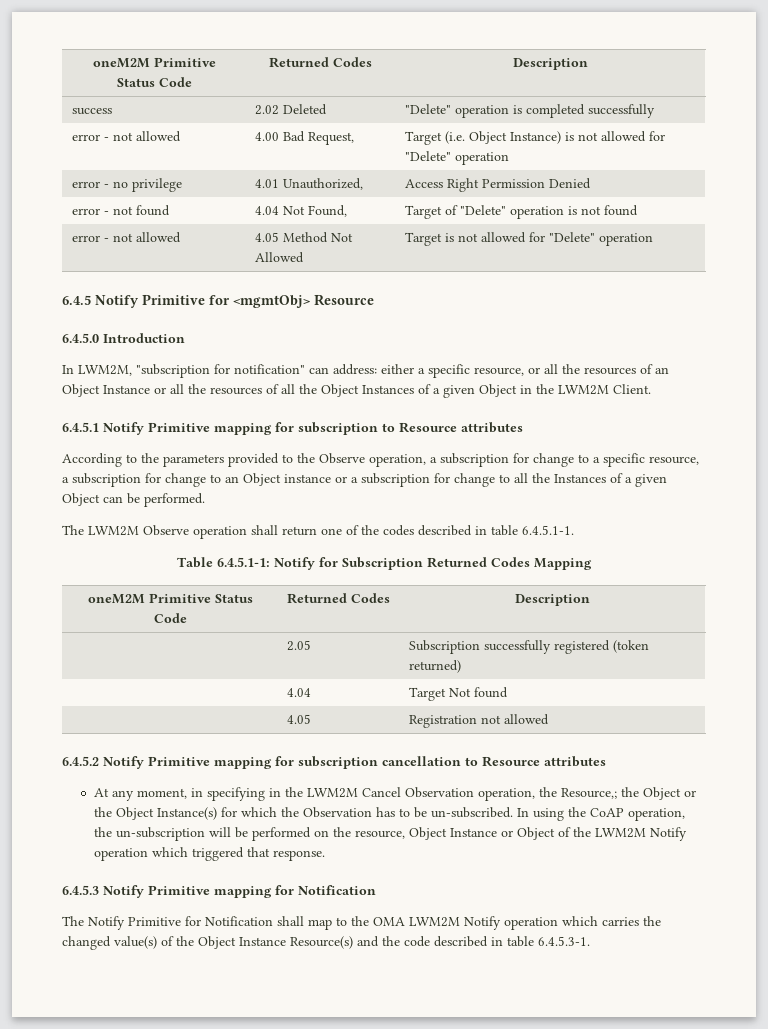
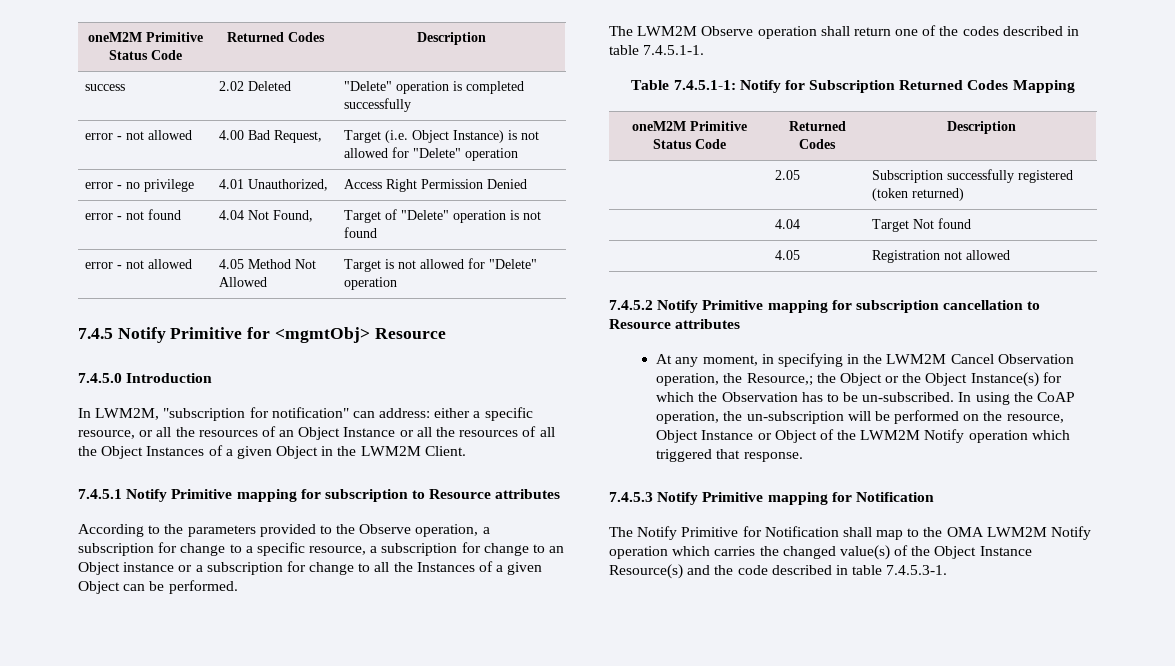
- 6.4.5 Notify Primitive for <mgmtObj> Resource
+ 7.4.5 Notify Primitive for <mgmtObj> Resource
- 6.4.5.0 Introduction
+ 7.4.5.0 Introduction
- 6.4.5.1 Notify Primitive mapping for subscription to Resource attributes
+ 7.4.5.1 Notify Primitive mapping for subscription to Resource attributes
- The LWM2M Observe operation shall return one of the codes described in table 6.4.5.1-1.
+ The LWM2M Observe operation shall return one of the codes described in table 7.4.5.1-1.
- Table 6.4.5.1-1: Notify for Subscription Returned Codes Mapping
+ Table 7.4.5.1-1: Notify for Subscription Returned Codes Mapping
- 6.4.5.2 Notify Primitive mapping for subscription cancellation to Resource attributes
+ 7.4.5.2 Notify Primitive mapping for subscription cancellation to Resource attributes
- 6.4.5.3 Notify Primitive mapping for Notification
+ 7.4.5.3 Notify Primitive mapping for Notification
- The Notify Primitive for Notification shall map to the OMA LWM2M Notify operation which carries the changed value(s) of the Object Instance Resource(s) and the code described in table 6.4.5.3-1.
+ The Notify Primitive for Notification shall map to the OMA LWM2M Notify operation which carries the changed value(s) of the Object Instance Resource(s) and the code described in table 7.4.5.3-1.

